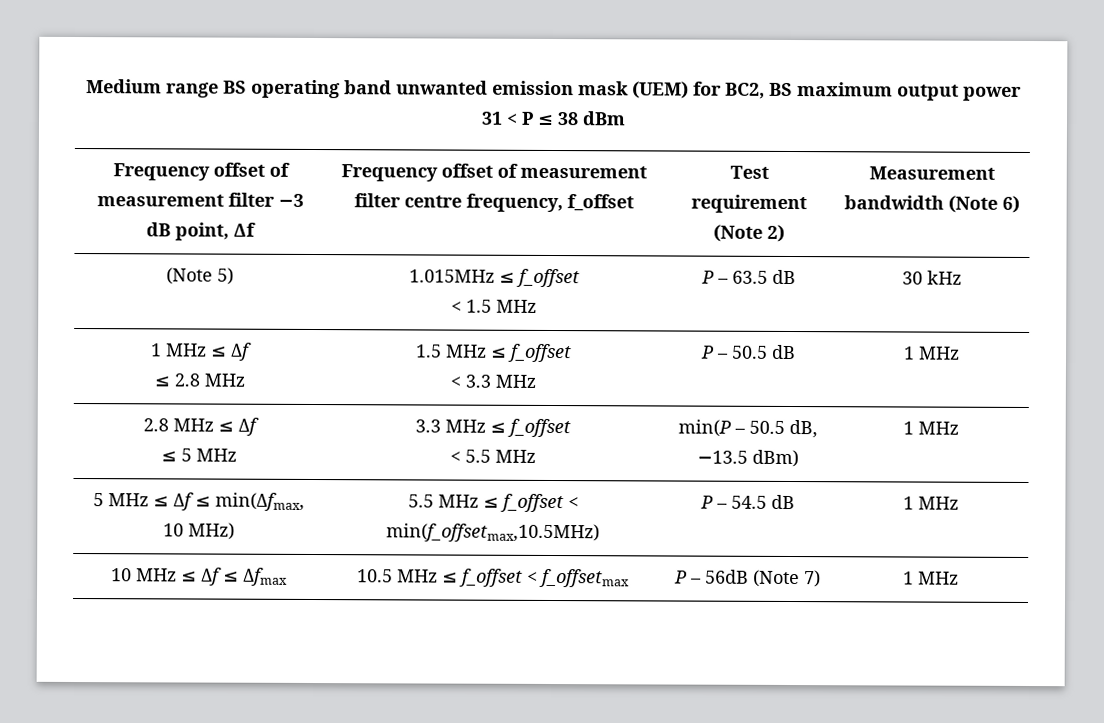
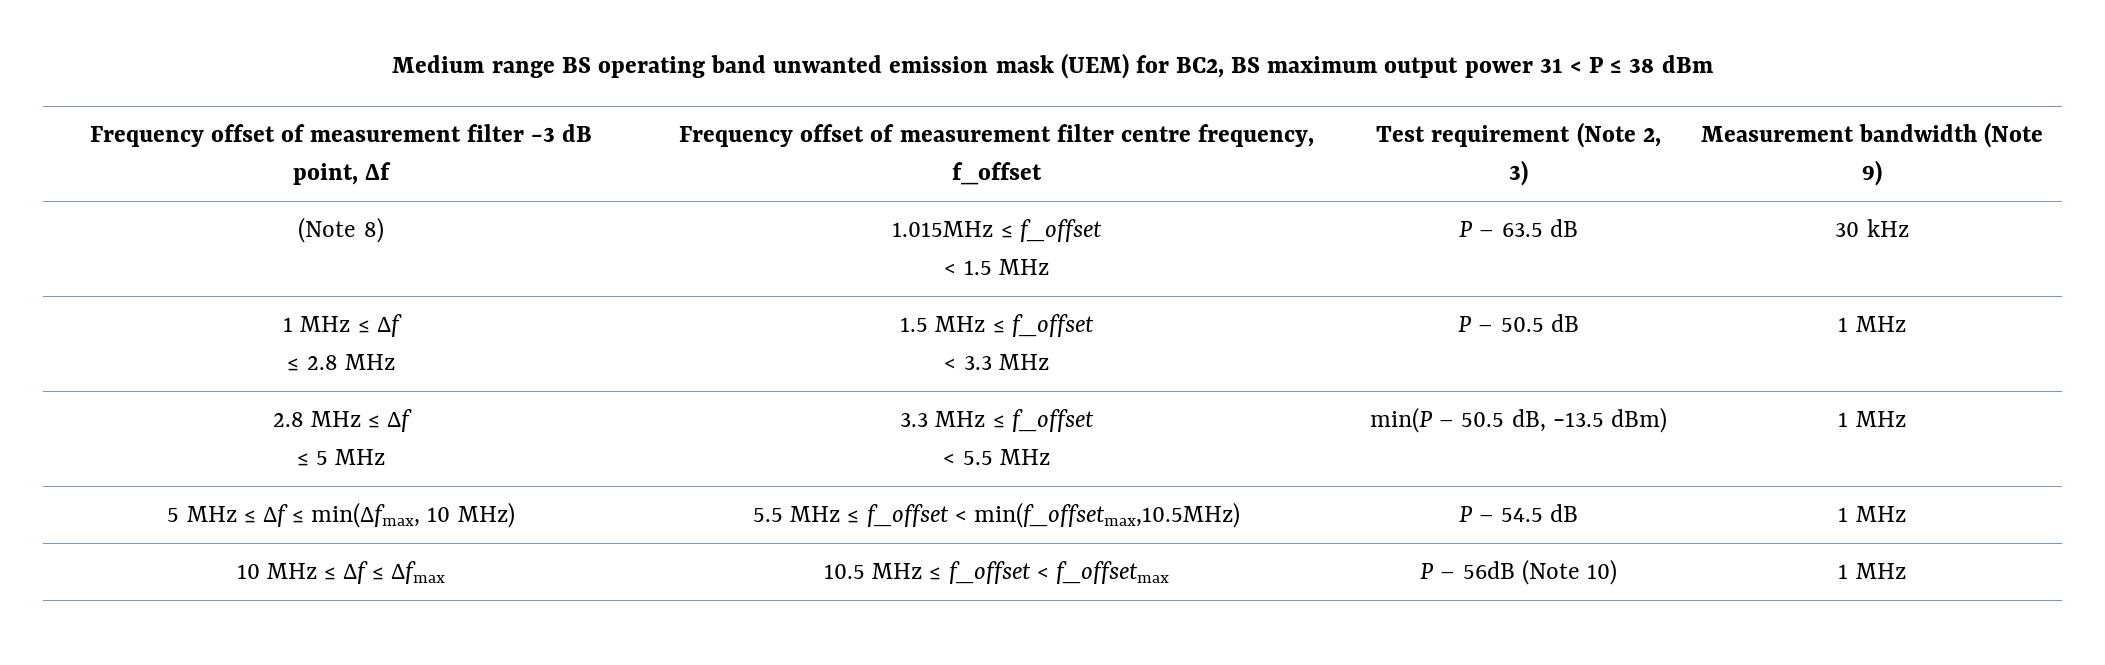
- Frequency offset of measurement filter −3 dB point, Δf | Frequency offset of measurement filter centre frequency, f_offset | Test requirement (Note 2) | Measurement bandwidth (Note 6)
- (Note 5) | 1.015MHz ≤ f_offset
+ Frequency offset of measurement filter −3 dB point, Δf | Frequency offset of measurement filter centre frequency, f_offset | Test requirement (Note 2, 3) | Measurement bandwidth (Note 9)
+ (Note 8) | 1.015MHz ≤ f_offset
- 10 MHz ≤ Δf ≤ Δfmax | 10.5 MHz ≤ f_offset < f_offsetmax | P – 56dB (Note 7) | 1 MHz
+ 10 MHz ≤ Δf ≤ Δfmax | 10.5 MHz ≤ f_offset < f_offsetmax | P – 56dB (Note 10) | 1 MHz

